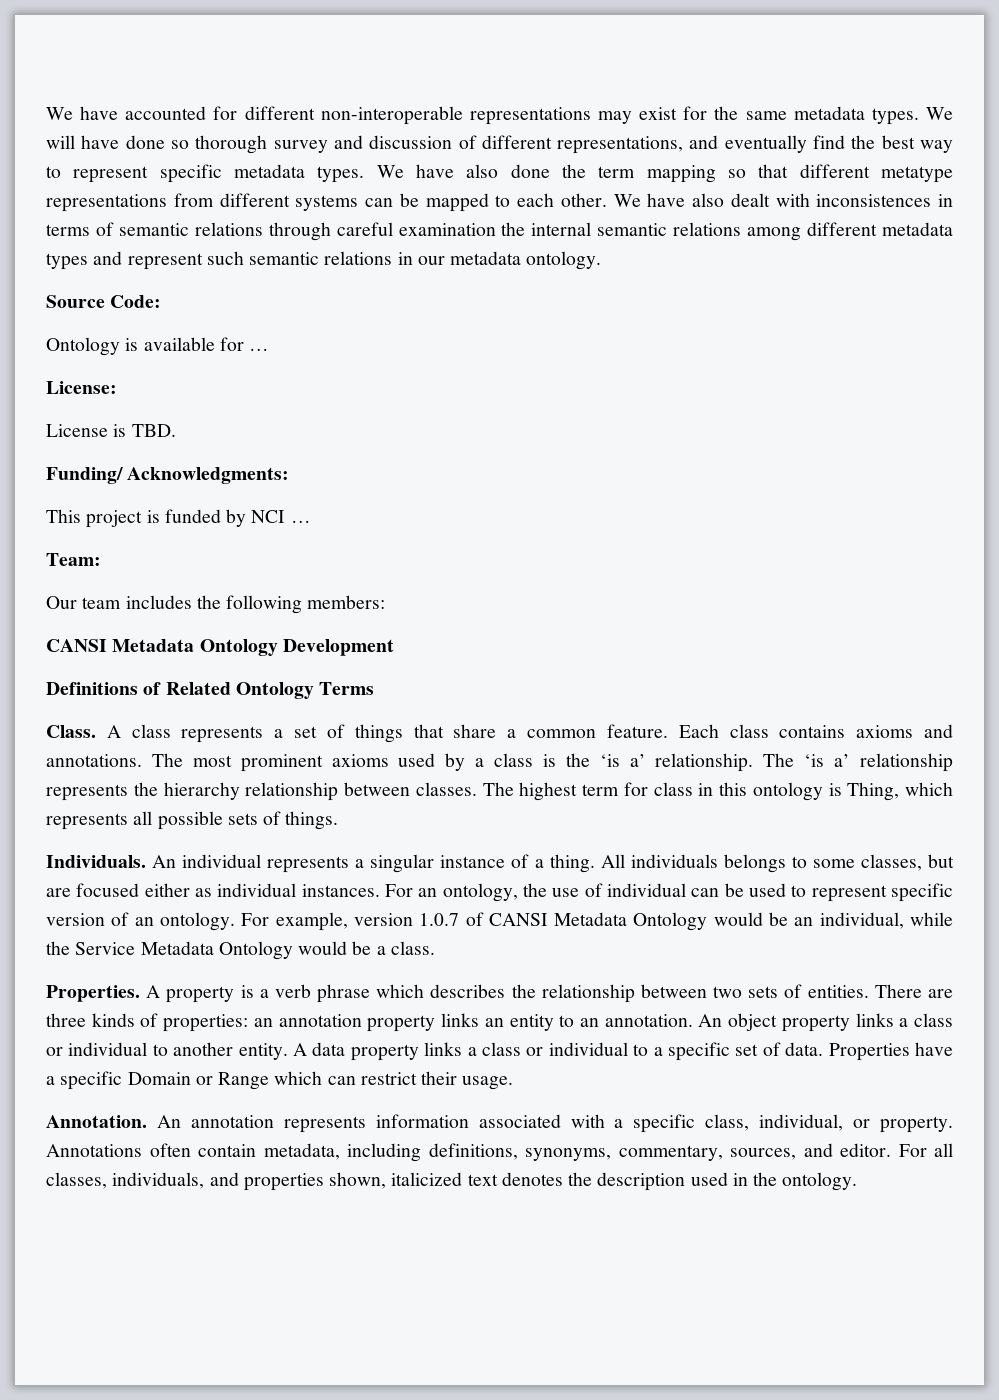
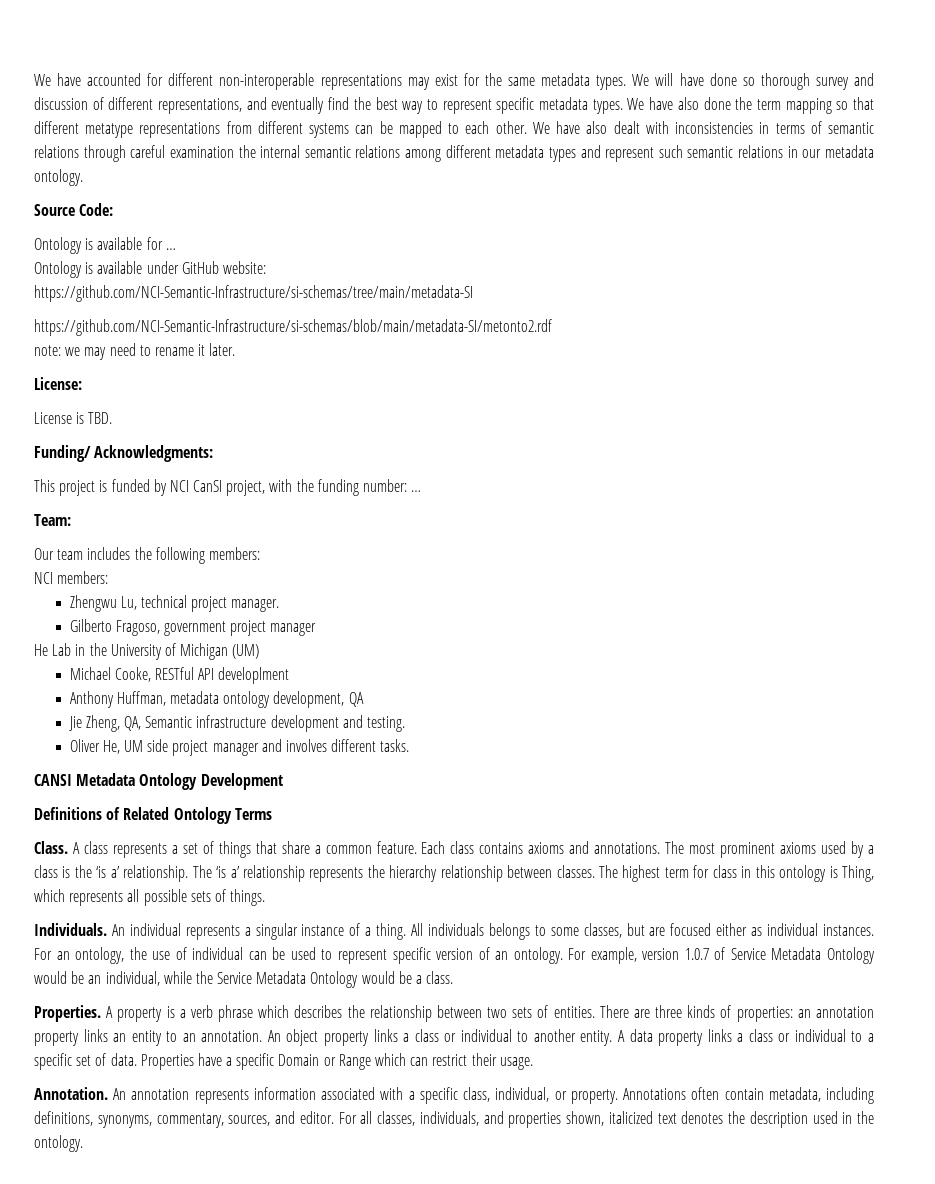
- We have also dealt with inconsistences in terms of semantic relations through careful examination the internal semantic relations among different metadata types and represent such semantic relations in our metadata ontology.
+ We have also dealt with inconsistencies in terms of semantic relations through careful examination the internal semantic relations among different metadata types and represent such semantic relations in our metadata ontology.
+ Ontology is available under GitHub website:
+ https://github.com/NCI-Semantic-Infrastructure/si-schemas/tree/main/metadata-SI
+ https://github.com/NCI-Semantic-Infrastructure/si-schemas/blob/main/metadata-SI/metonto2.rdf
+ note: we may need to rename it later.
- This project is funded by NCI …
+ This project is funded by NCI CanSI project, with the funding number: …
+ NCI members:
+ Zhengwu Lu, technical project manager.
+ Gilberto Fragoso, government project manager
+ He Lab in the University of Michigan (UM)
+ Michael Cooke, RESTful API developlment
+ Anthony Huffman, metadata ontology development, QA
+ Jie Zheng, QA, Semantic infrastructure development and testing.
+ Oliver He, UM side project manager and involves different tasks.
- For example, version 1.0.7 of CANSI Metadata Ontology would be an individual, while the Service Metadata Ontology would be a class.
+ For example, version 1.0.7 of Service Metadata Ontology would be an individual, while the Service Metadata Ontology would be a class.

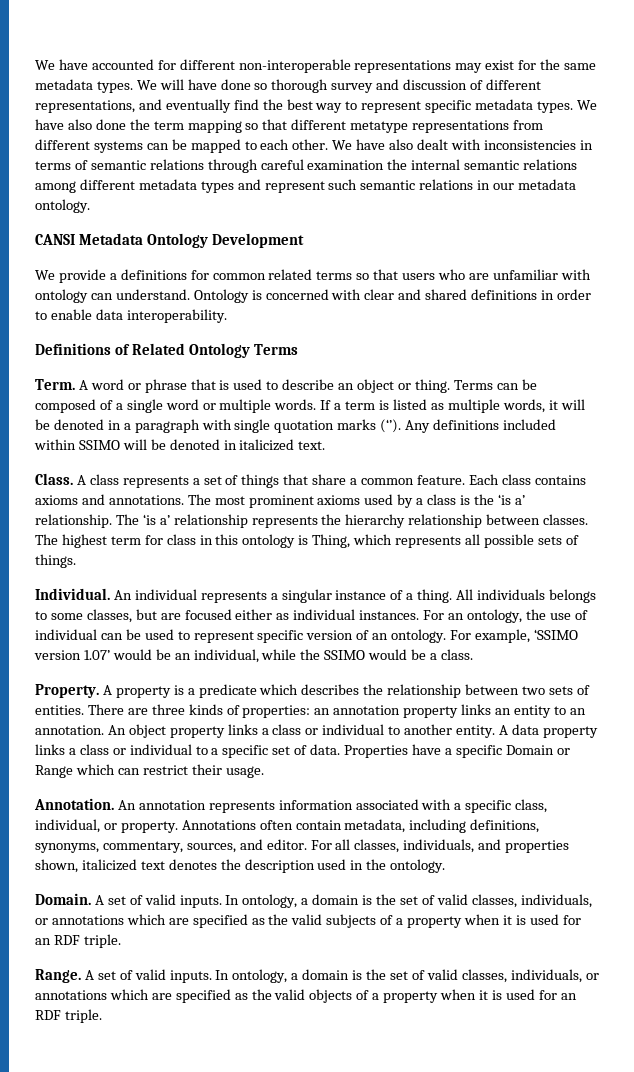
- Source Code:
- Ontology is available for …
- Ontology is available under GitHub website:
- https://github.com/NCI-Semantic-Infrastructure/si-schemas/tree/main/metadata-SI
- https://github.com/NCI-Semantic-Infrastructure/si-schemas/blob/main/metadata-SI/metonto2.rdf
- note: we may need to rename it later.
- License:
- License is TBD.
- Funding/ Acknowledgments:
- This project is funded by NCI CanSI project, with the funding number: …
- Team:
- Our team includes the following members:
- NCI members:
- Zhengwu Lu, technical project manager.
- Gilberto Fragoso, government project manager
- He Lab in the University of Michigan (UM)
- Michael Cooke, RESTful API developlment
- Anthony Huffman, metadata ontology development, QA
- Jie Zheng, QA, Semantic infrastructure development and testing.
- Oliver He, UM side project manager and involves different tasks.
  CANSI Metadata Ontology Development
+ We provide a definitions for common related terms so that users who are unfamiliar with ontology can understand. Ontology is concerned with clear and shared definitions in order to enable data interoperability.
+ Term. A word or phrase that is used to describe an object or thing. Terms can be composed of a single word or multiple words. If a term is listed as multiple words, it will be denoted in a paragraph with single quotation marks (‘’). Any definitions included within SSIMO will be denoted in italicized text.
- Individuals.
+ Individual.
- For example, version 1.0.7 of Service Metadata Ontology would be an individual, while the Service Metadata Ontology would be a class.
+ For example, ‘SSIMO version 1.07’ would be an individual, while the SSIMO would be a class.
- Properties.
+ Property.
- A property is a verb phrase which describes the relationship between two sets of entities.
+ A property is a predicate which describes the relationship between two sets of entities.
+ Domain. A set of valid inputs. In ontology, a domain is the set of valid classes, individuals, or annotations which are specified as the valid subjects of a property when it is used for an RDF triple.
+ Range. A set of valid inputs. In ontology, a domain is the set of valid classes, individuals, or annotations which are specified as the valid objects of a property when it is used for an RDF triple.

